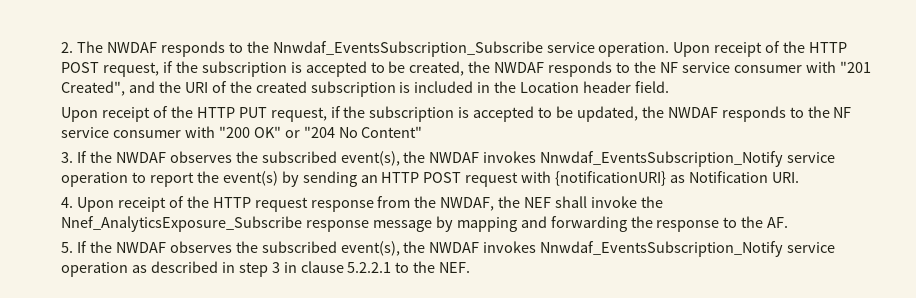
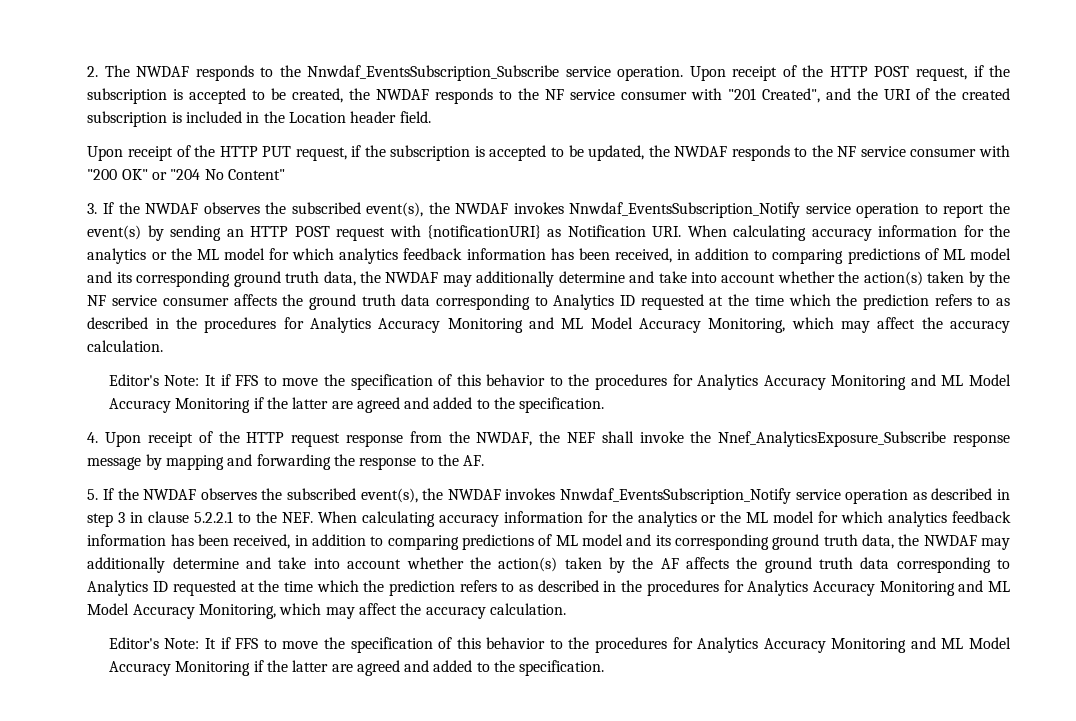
- 3. If the NWDAF observes the subscribed event(s), the NWDAF invokes Nnwdaf_EventsSubscription_Notify service operation to report the event(s) by sending an HTTP POST request with {notificationURI} as Notification URI.
+ 3. If the NWDAF observes the subscribed event(s), the NWDAF invokes Nnwdaf_EventsSubscription_Notify service operation to report the event(s) by sending an HTTP POST request with {notificationURI} as Notification URI. When calculating accuracy information for the analytics or the ML model for which analytics feedback information has been received, in addition to comparing predictions of ML model and its corresponding ground truth data, the NWDAF may additionally determine and take into account whether the action(s) taken by the NF service consumer affects the ground truth data corresponding to Analytics ID requested at the time which the prediction refers to as described in the procedures for Analytics Accuracy Monitoring and ML Model Accuracy Monitoring, which may affect the accuracy calculation.
+ Editor's Note: It if FFS to move the specification of this behavior to the procedures for Analytics Accuracy Monitoring and ML Model Accuracy Monitoring if the latter are agreed and added to the specification.
- 5. If the NWDAF observes the subscribed event(s), the NWDAF invokes Nnwdaf_EventsSubscription_Notify service operation as described in step 3 in clause 5.2.2.1 to the NEF.
+ 5. If the NWDAF observes the subscribed event(s), the NWDAF invokes Nnwdaf_EventsSubscription_Notify service operation as described in step 3 in clause 5.2.2.1 to the NEF. When calculating accuracy information for the analytics or the ML model for which analytics feedback information has been received, in addition to comparing predictions of ML model and its corresponding ground truth data, the NWDAF may additionally determine and take into account whether the action(s) taken by the AF affects the ground truth data corresponding to Analytics ID requested at the time which the prediction refers to as described in the procedures for Analytics Accuracy Monitoring and ML Model Accuracy Monitoring, which may affect the accuracy calculation.
+ Editor's Note: It if FFS to move the specification of this behavior to the procedures for Analytics Accuracy Monitoring and ML Model Accuracy Monitoring if the latter are agreed and added to the specification.

